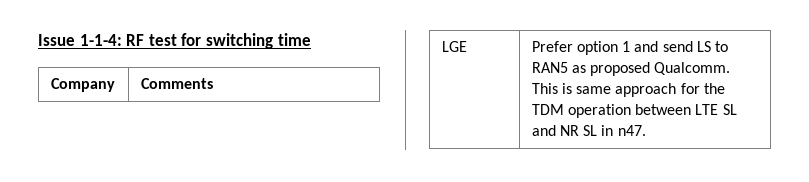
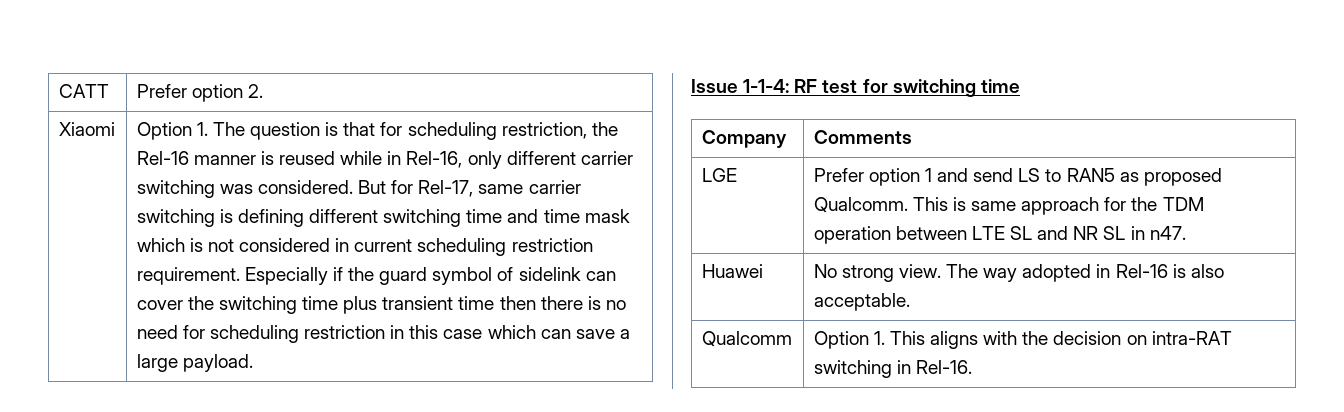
+ CATT | Prefer option 2.
+ Xiaomi | Option 1. The question is that for scheduling restriction, the Rel-16 manner is reused while in Rel-16, only different carrier switching was considered. But for Rel-17, same carrier switching is defining different switching time and time mask which is not considered in current scheduling restriction requirement. Especially if the guard symbol of sidelink can cover the switching time plus transient time then there is no need for scheduling restriction in this case which can save a large payload.
+ Huawei | No strong view. The way adopted in Rel-16 is also acceptable.
+ Qualcomm | Option 1. This aligns with the decision on intra-RAT switching in Rel-16.

